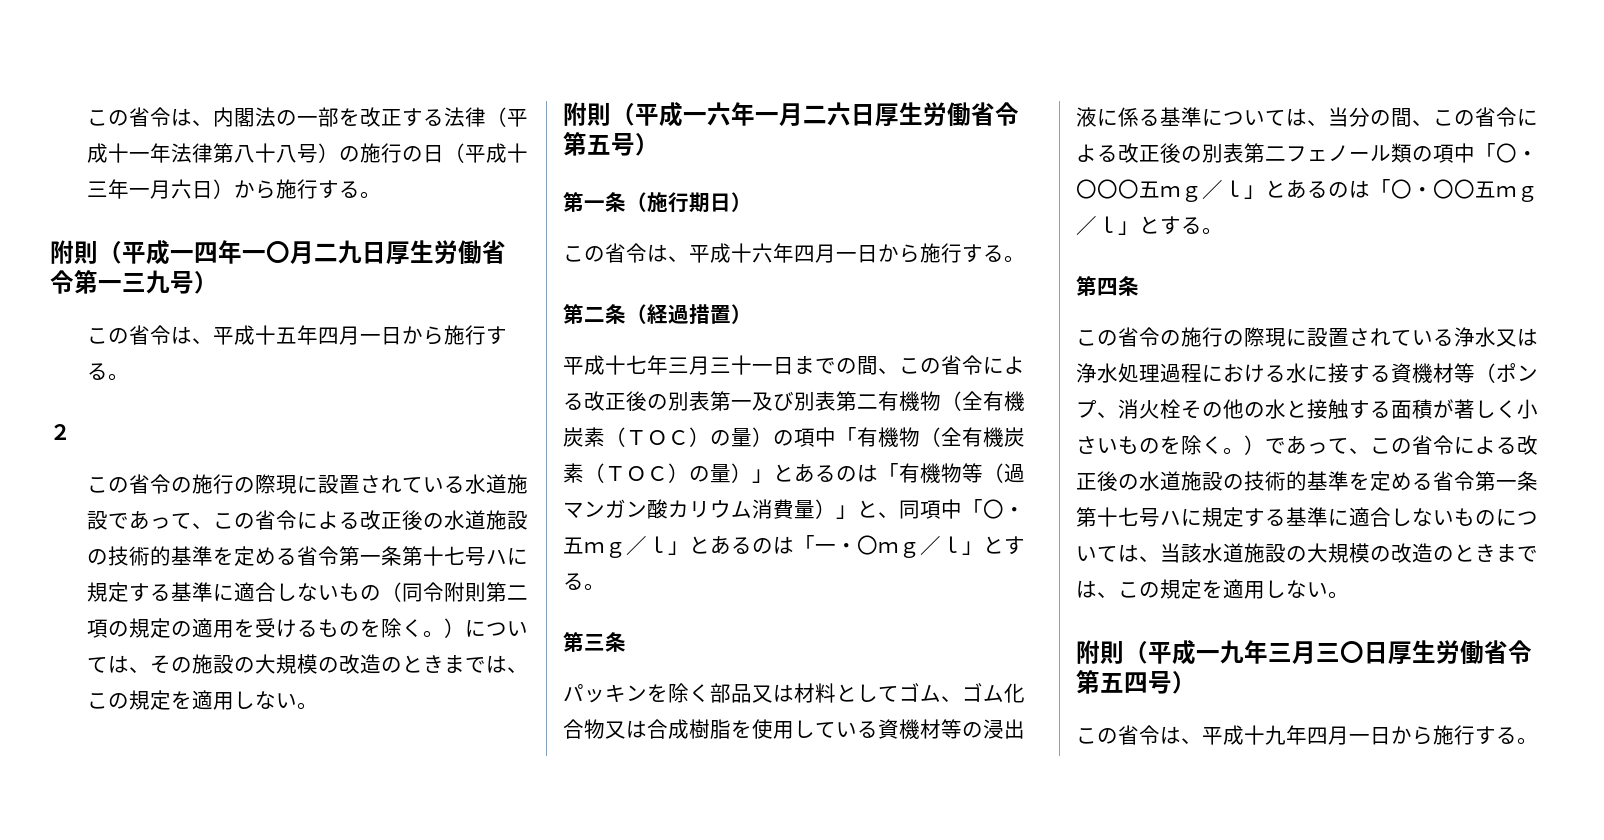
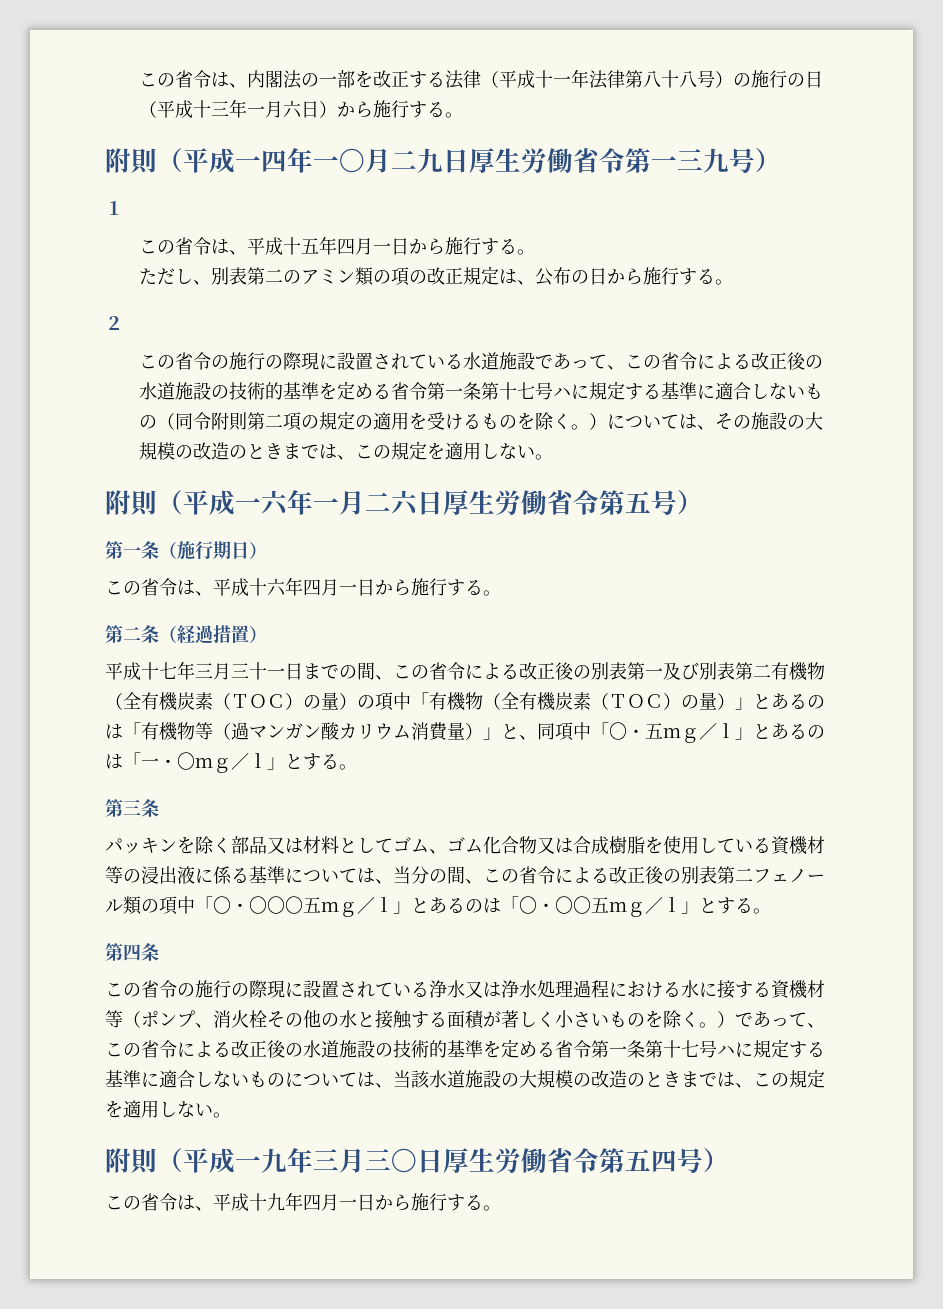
  附則（平成一四年一〇月二九日厚生労働省令第一三九号）
+ １
+ ただし、別表第二のアミン類の項の改正規定は、公布の日から施行する。

